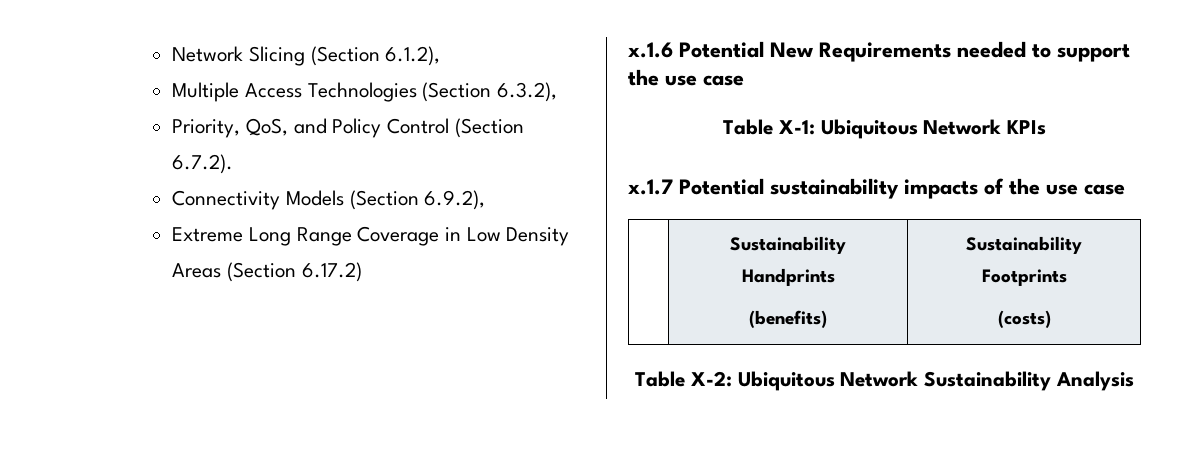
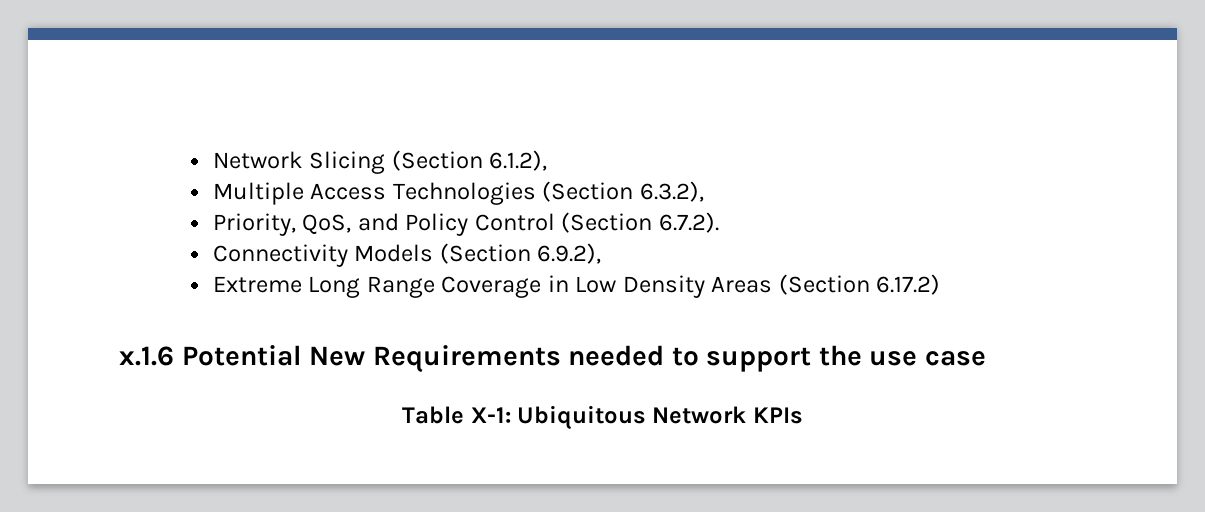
- x.1.7 Potential sustainability impacts of the use case
- | Sustainability Handprints
- (benefits) | Sustainability Footprints
- (costs)
- Table X-2: Ubiquitous Network Sustainability Analysis

